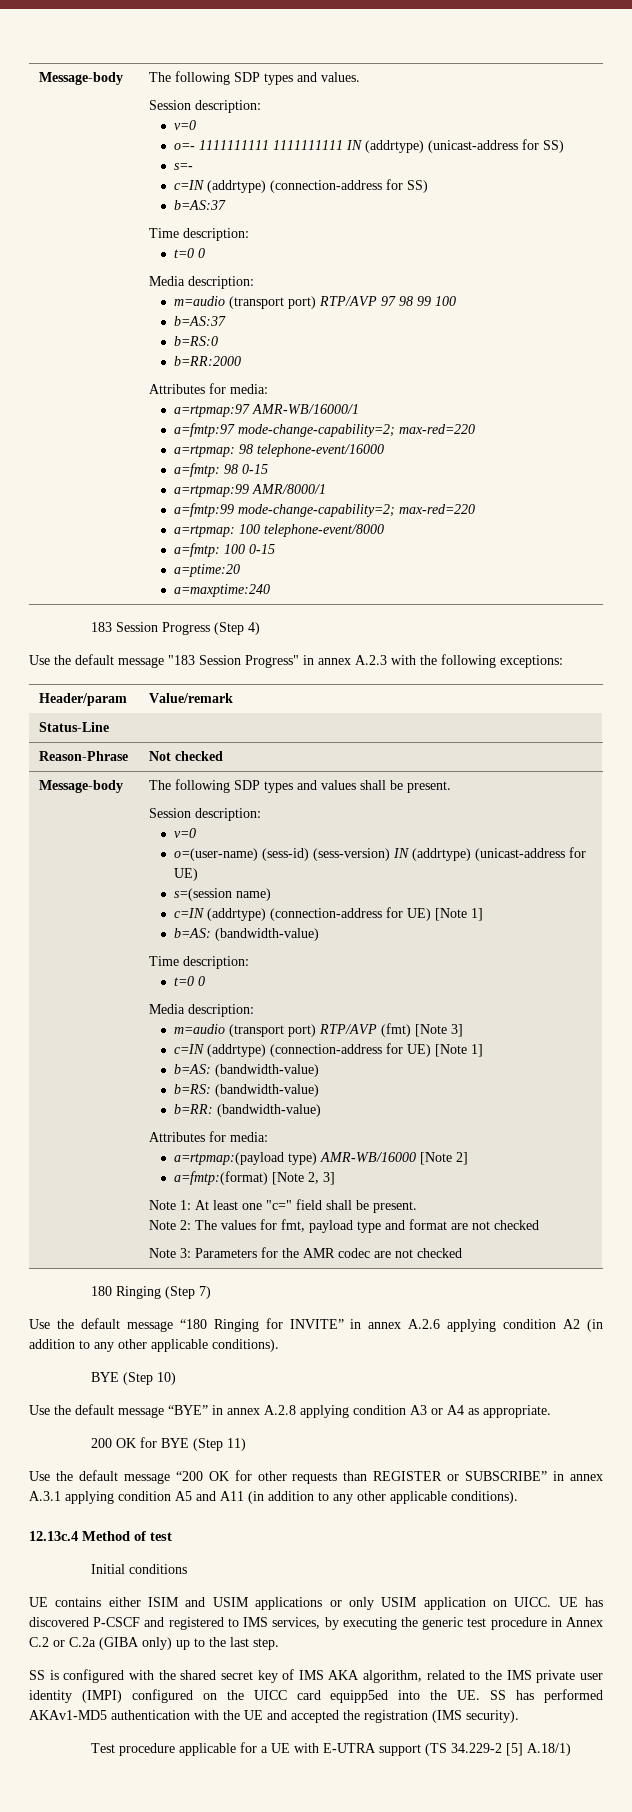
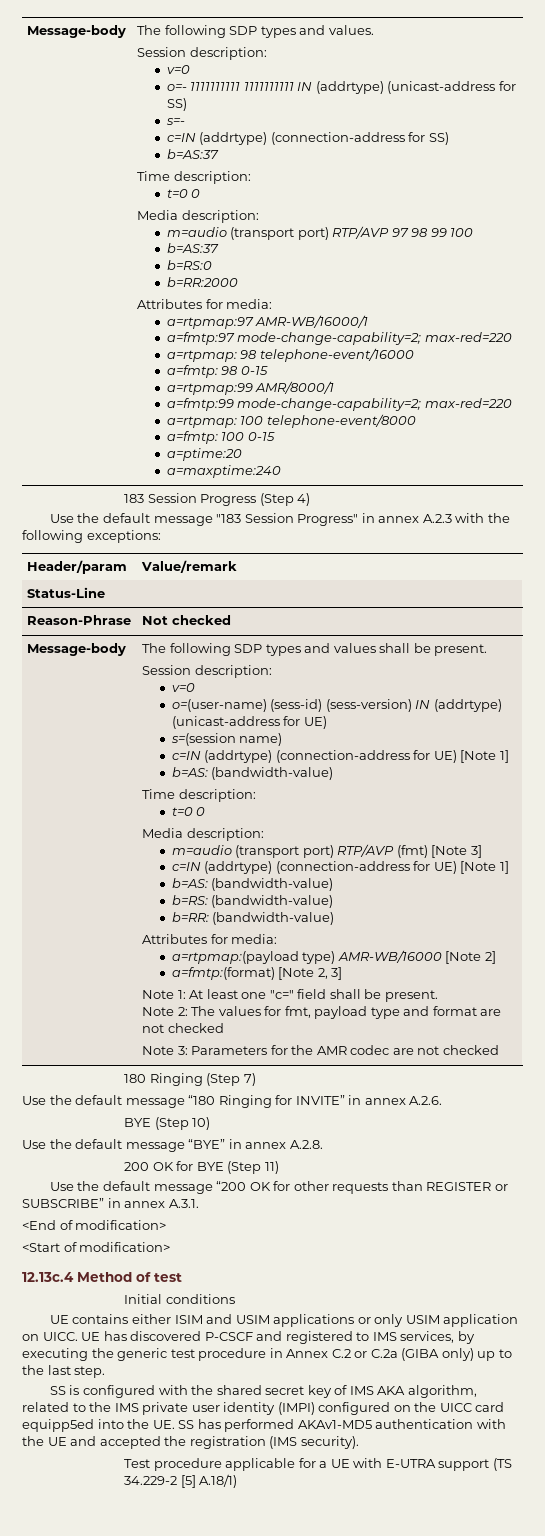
- Use the default message “180 Ringing for INVITE” in annex A.2.6 applying condition A2 (in addition to any other applicable conditions).
+ Use the default message “180 Ringing for INVITE” in annex A.2.6.
- Use the default message “BYE” in annex A.2.8 applying condition A3 or A4 as appropriate.
+ Use the default message “BYE” in annex A.2.8.
- Use the default message “200 OK for other requests than REGISTER or SUBSCRIBE” in annex A.3.1 applying condition A5 and A11 (in addition to any other applicable conditions).
+ Use the default message “200 OK for other requests than REGISTER or SUBSCRIBE” in annex A.3.1.
+ <End of modification>
+ <Start of modification>

